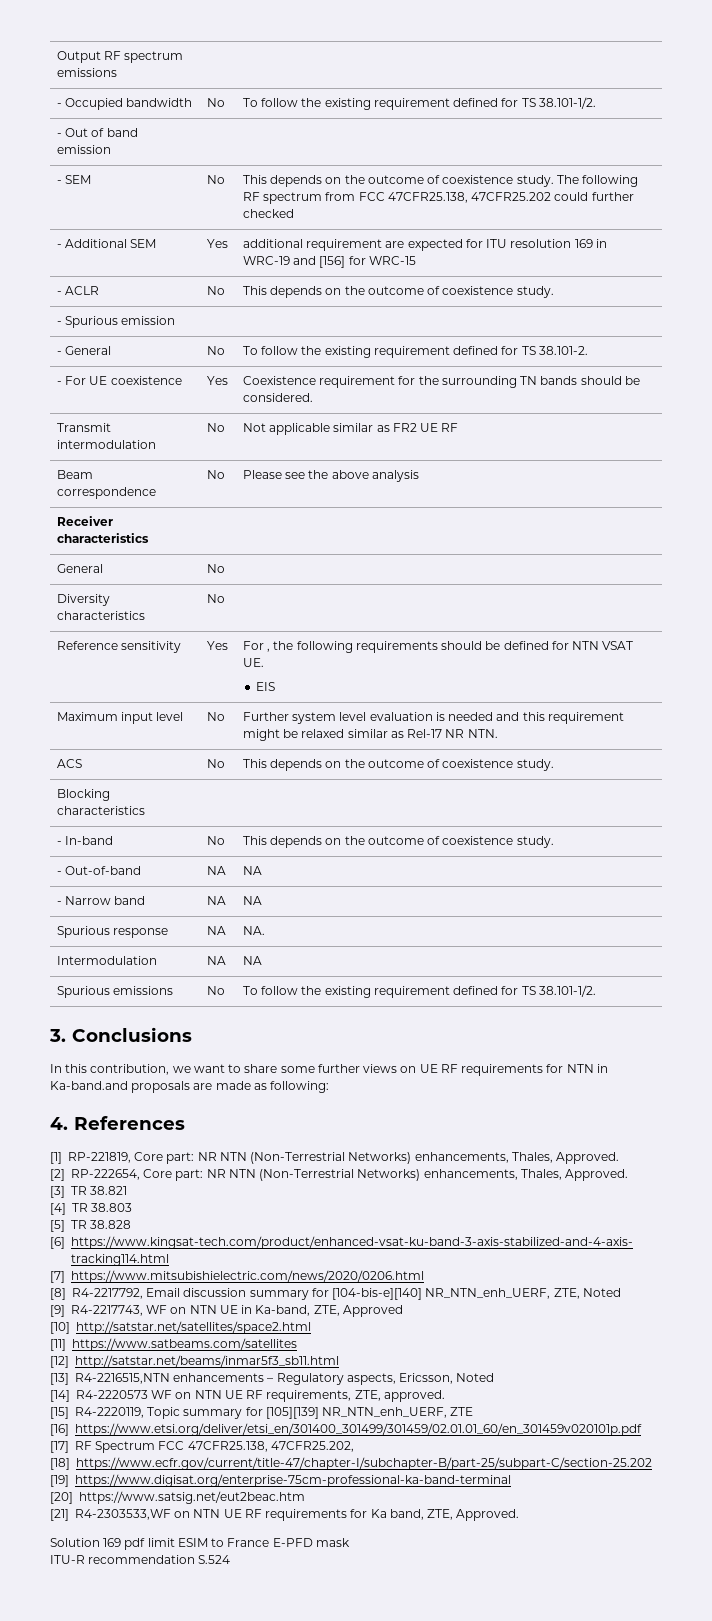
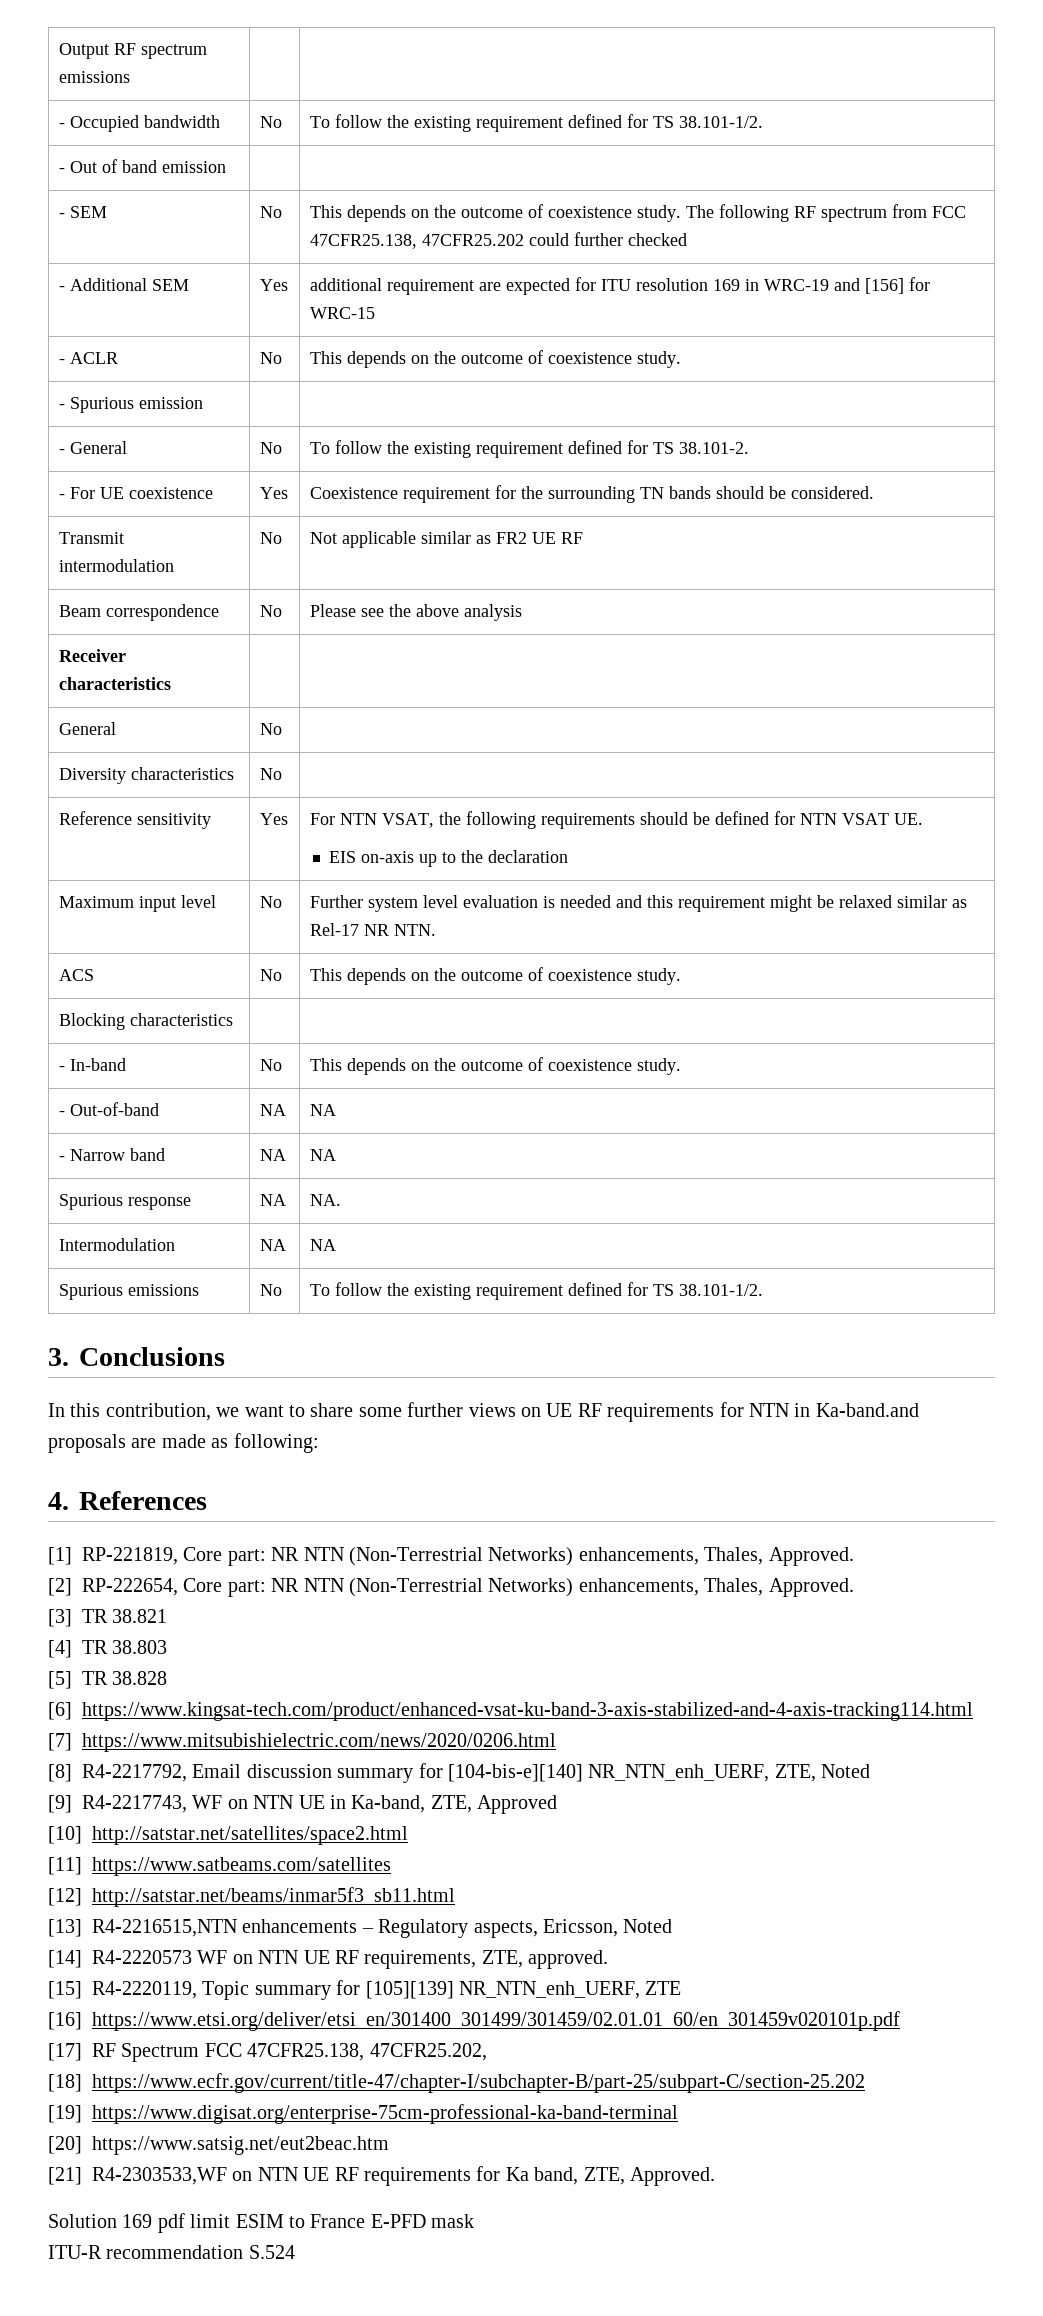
- Reference sensitivity | Yes | For , the following requirements should be defined for NTN VSAT UE.
- EIS
+ Reference sensitivity | Yes | For NTN VSAT, the following requirements should be defined for NTN VSAT UE.
+ EIS on-axis up to the declaration

